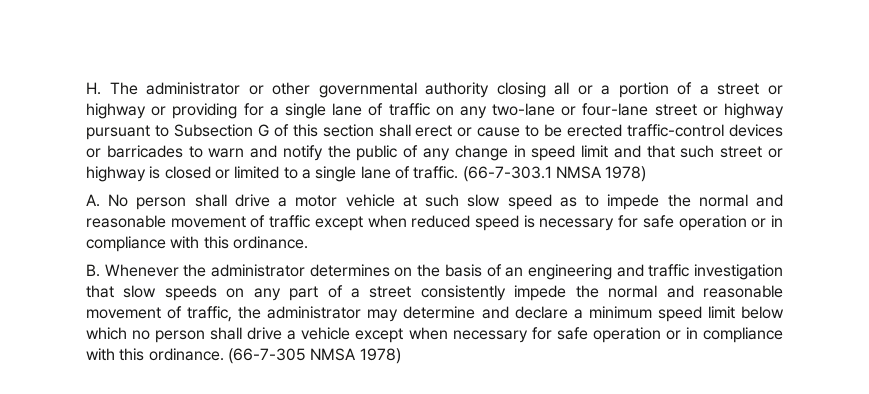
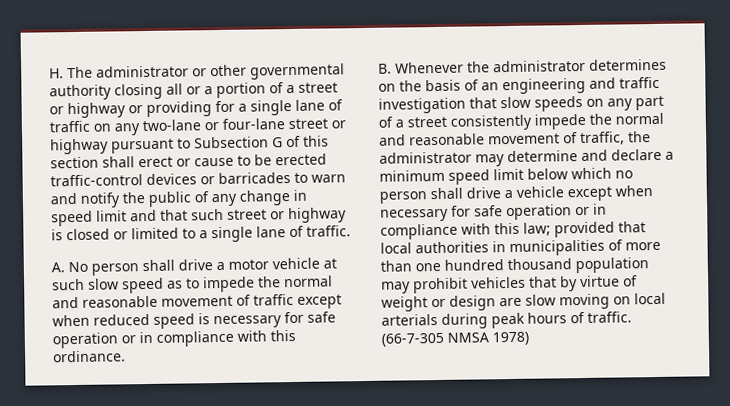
- (66-7-303.1 NMSA 1978)
- B. Whenever the administrator determines on the basis of an engineering and traffic investigation that slow speeds on any part of a street consistently impede the normal and reasonable movement of traffic, the administrator may determine and declare a minimum speed limit below which no person shall drive a vehicle except when necessary for safe operation or in compliance with this ordinance.
+ B. Whenever the administrator determines on the basis of an engineering and traffic investigation that slow speeds on any part of a street consistently impede the normal and reasonable movement of traffic, the administrator may determine and declare a minimum speed limit below which no person shall drive a vehicle except when necessary for safe operation or in compliance with this law; provided that local authorities in municipalities of more than one hundred thousand population may prohibit vehicles that by virtue of weight or design are slow moving on local arterials during peak hours of traffic.

